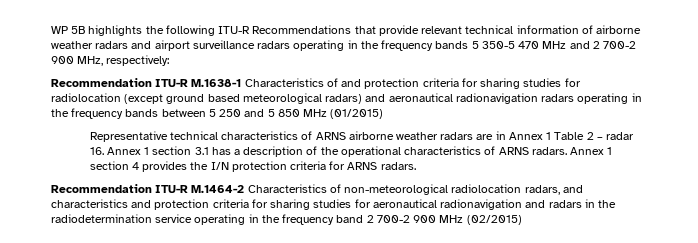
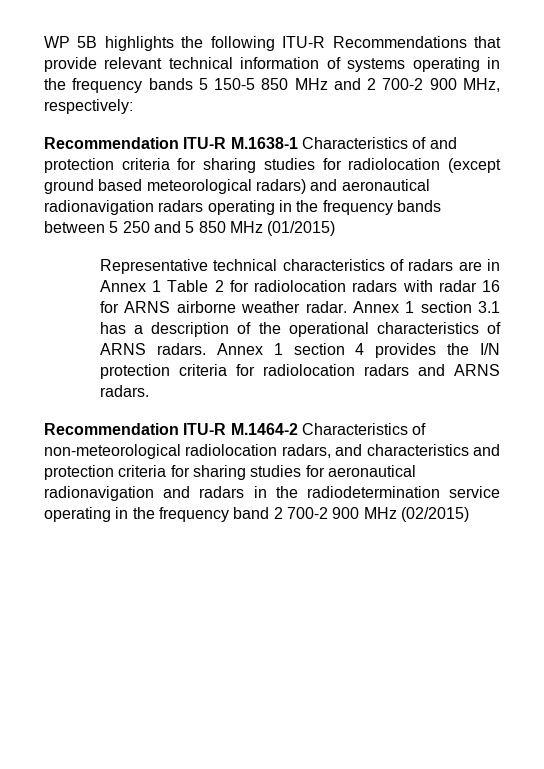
- WP 5B highlights the following ITU-R Recommendations that provide relevant technical information of airborne weather radars and airport surveillance radars operating in the frequency bands 5 350-5 470 MHz and 2 700-2 900 MHz, respectively:
+ WP 5B highlights the following ITU-R Recommendations that provide relevant technical information of systems operating in the frequency bands 5 150-5 850 MHz and 2 700-2 900 MHz, respectively:
- Representative technical characteristics of ARNS airborne weather radars are in Annex 1 Table 2 – radar 16. Annex 1 section 3.1 has a description of the operational characteristics of ARNS radars.
+ Representative technical characteristics of radars are in Annex 1 Table 2 for radiolocation radars with radar 16 for ARNS airborne weather radar. Annex 1 section 3.1 has a description of the operational characteristics of ARNS radars.
- Annex 1 section 4 provides the I/N protection criteria for ARNS radars.
+ Annex 1 section 4 provides the I/N protection criteria for radiolocation radars and ARNS radars.

